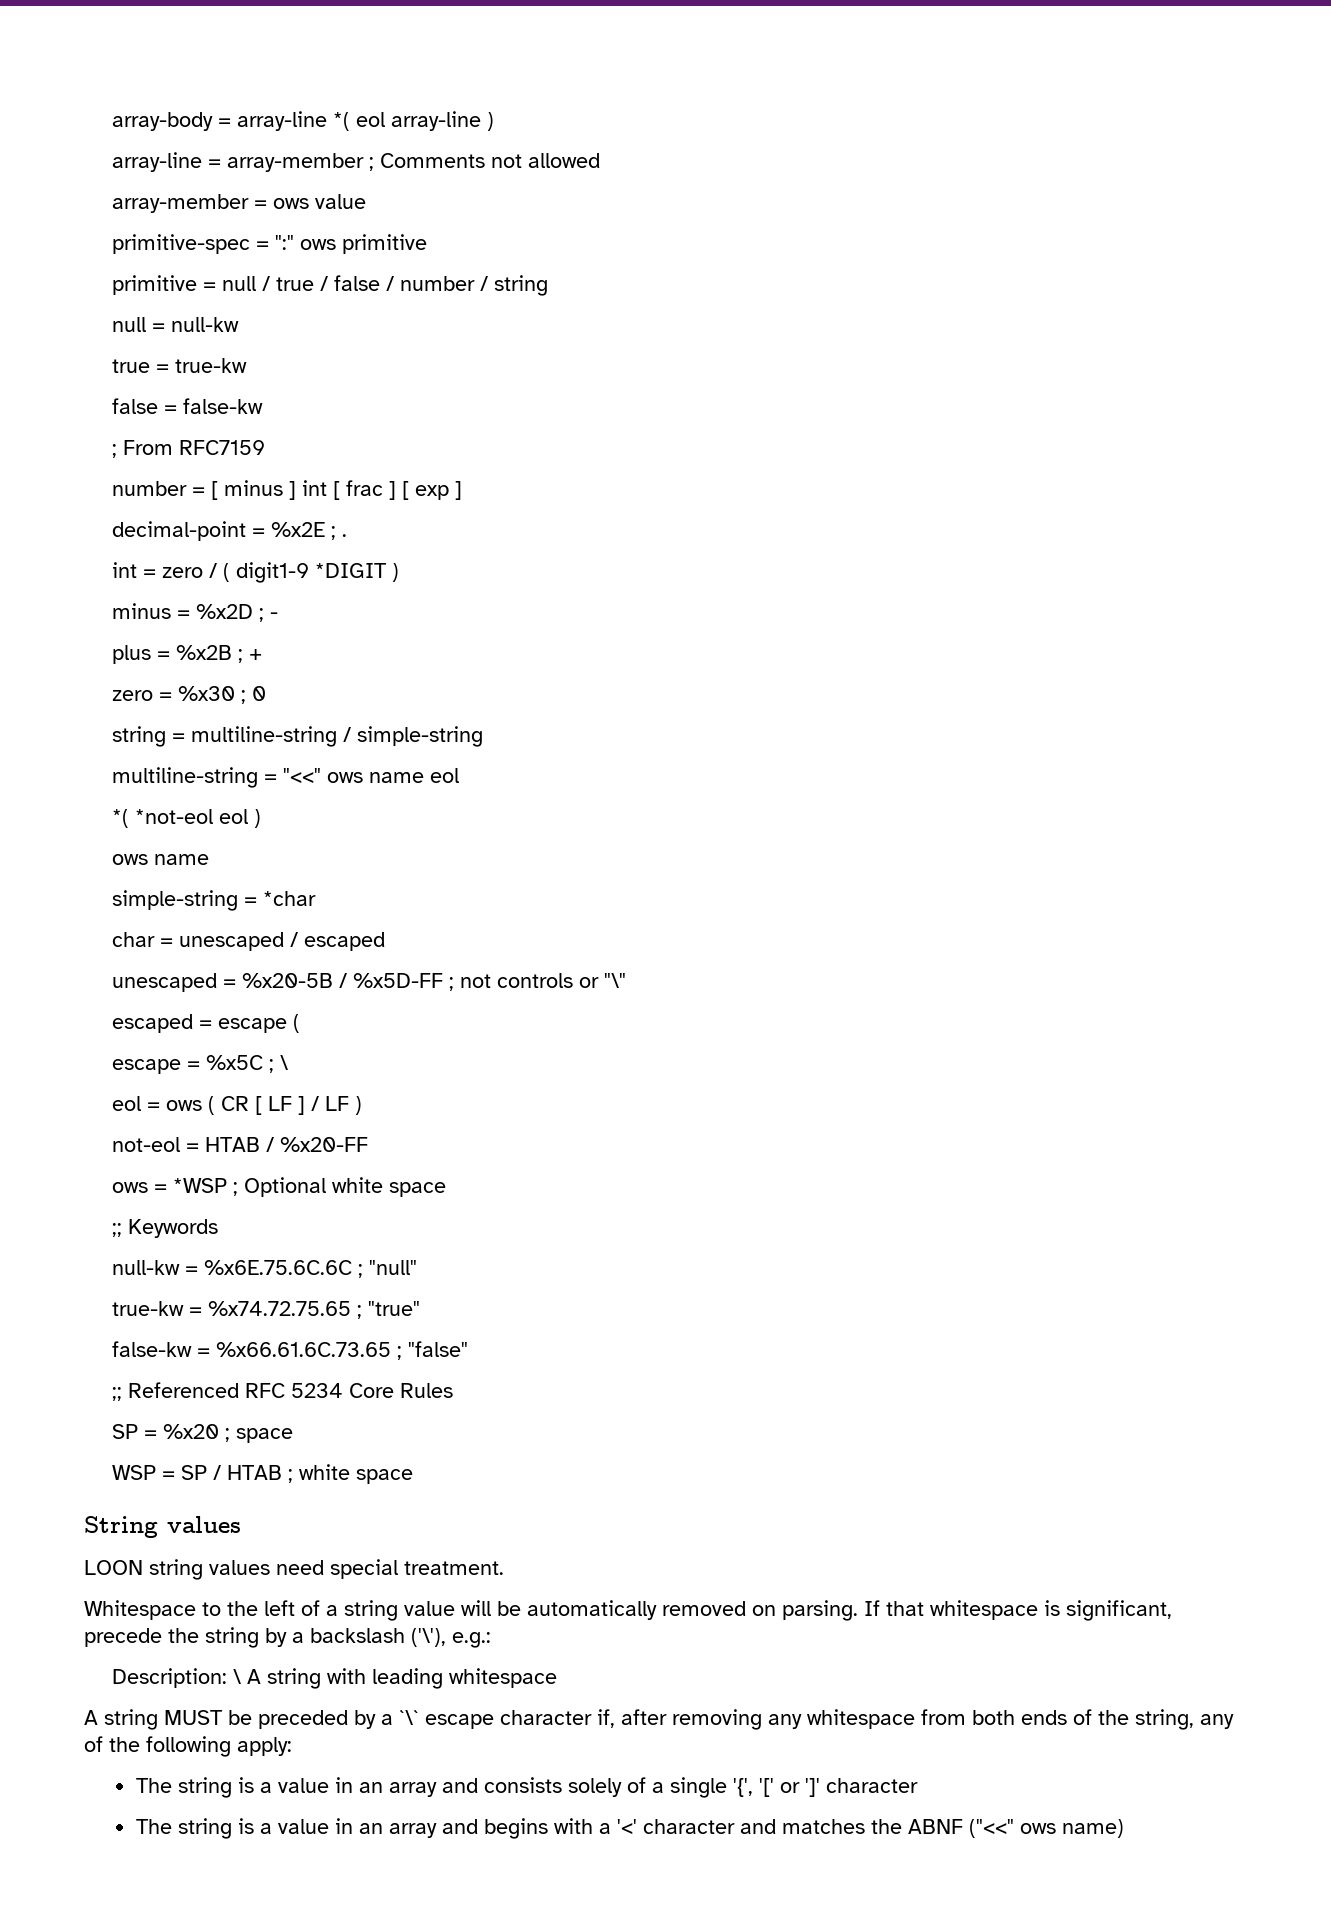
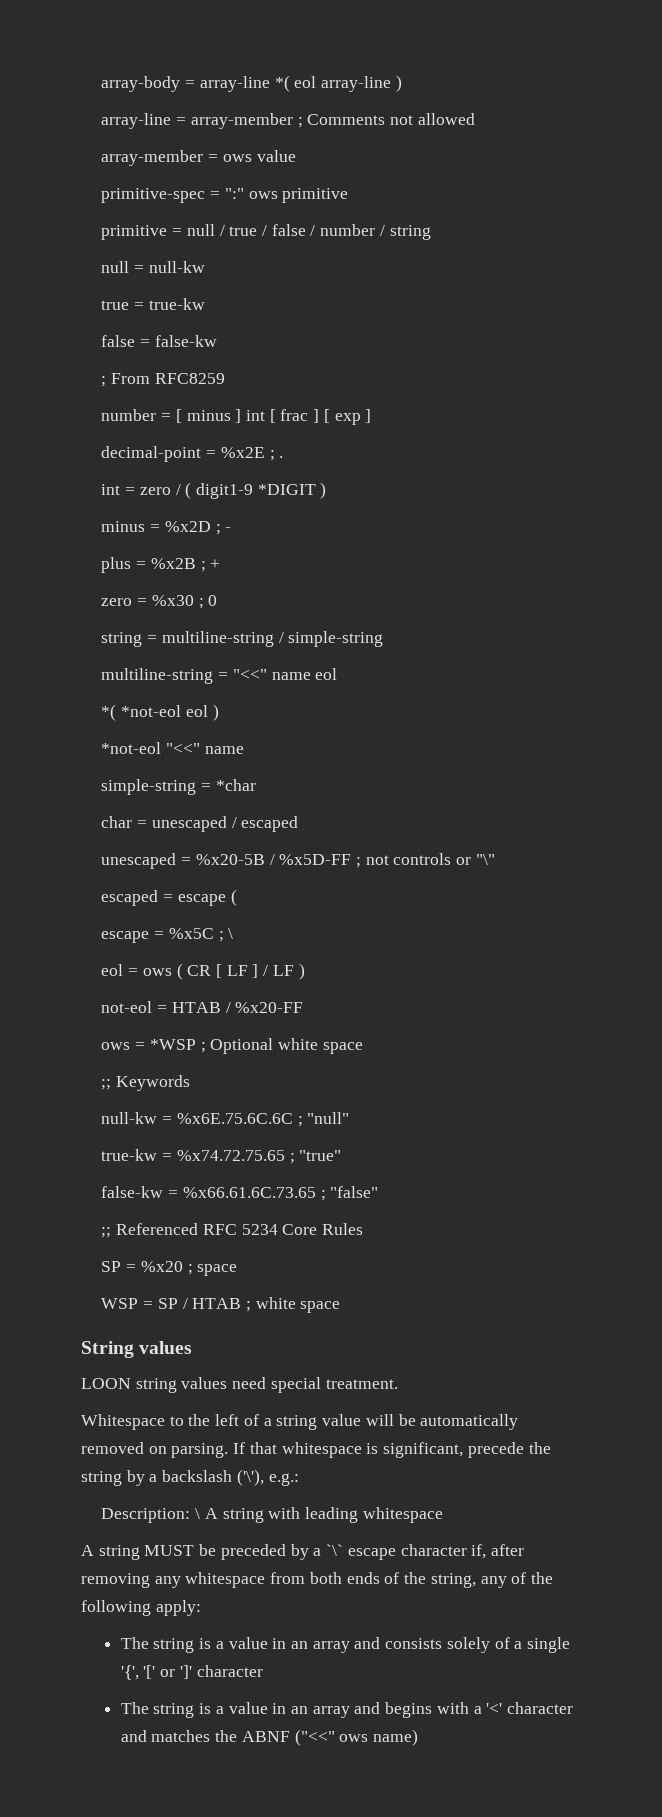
- ; From RFC7159
+ ; From RFC8259
- multiline-string = "<<" ows name eol
+ multiline-string = "<<" name eol
  *( *not-eol eol )
- ows name
+ *not-eol "<<" name

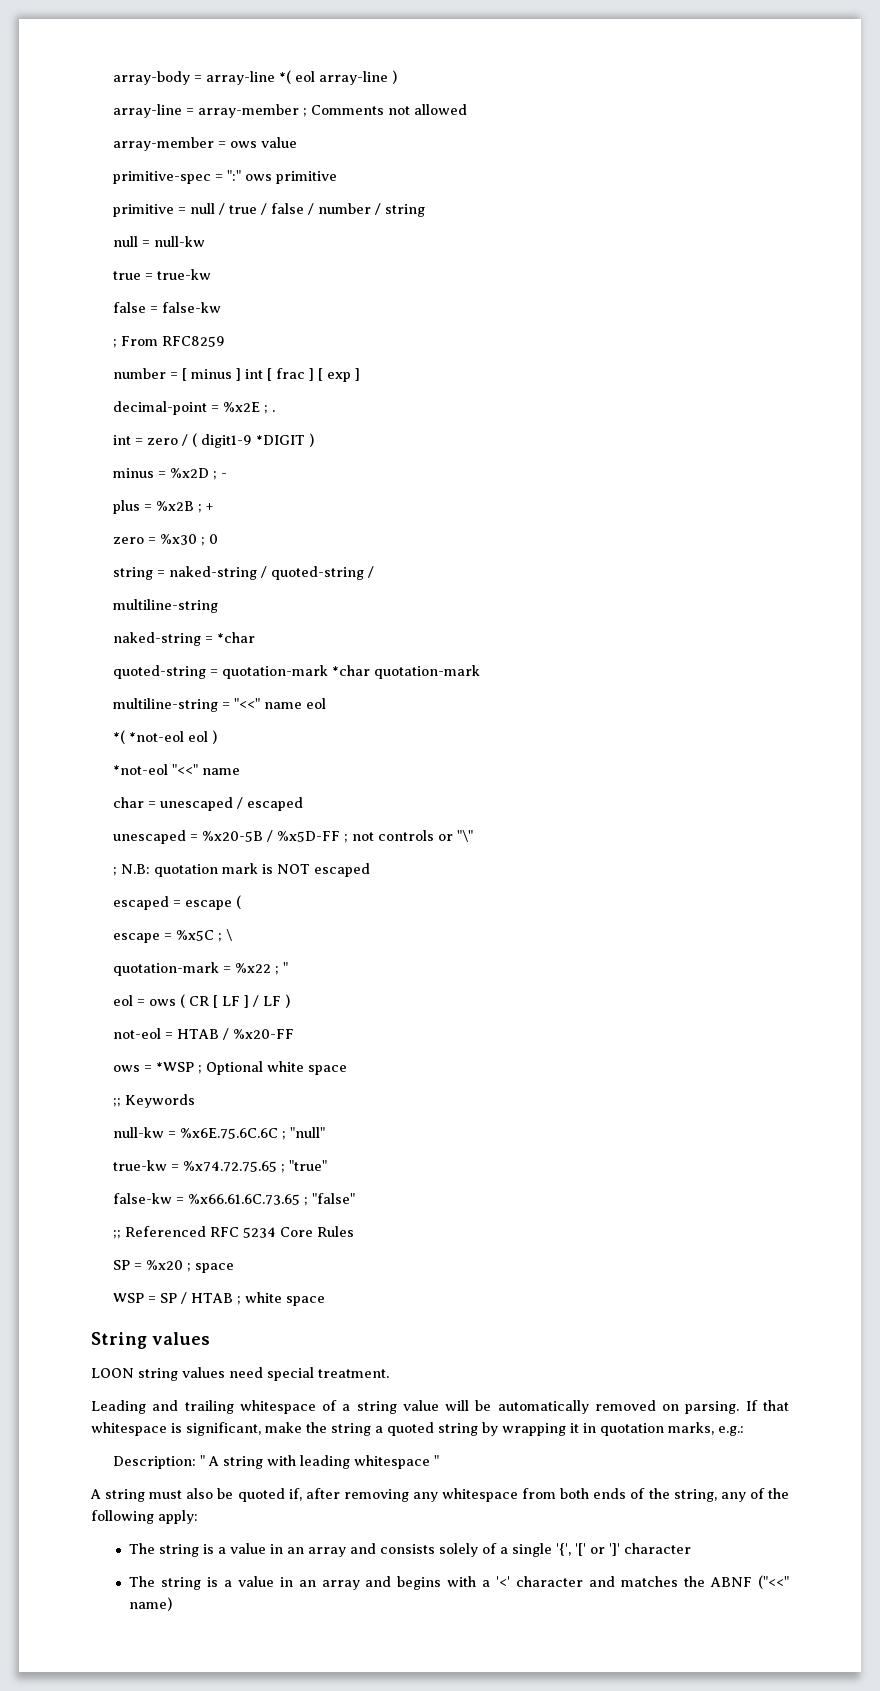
- string = multiline-string / simple-string
+ string = naked-string / quoted-string /
+ multiline-string
+ naked-string = *char
+ quoted-string = quotation-mark *char quotation-mark
- simple-string = *char
+ ; N.B: quotation mark is NOT escaped
+ quotation-mark = %x22 ; "
- Whitespace to the left of a string value will be automatically removed on parsing.
+ Leading and trailing whitespace of a string value will be automatically removed on parsing.
- If that whitespace is significant, precede the string by a backslash ('\'), e.g.:
+ If that whitespace is significant, make the string a quoted string by wrapping it in quotation marks, e.g.:
- Description: \ A string with leading whitespace
- A string MUST be preceded by a `\` escape character if, after removing any whitespace from both ends of the string, any of the following apply:
+ Description: " A string with leading whitespace "
+ A string must also be quoted if, after removing any whitespace from both ends of the string, any of the following apply:
- The string is a value in an array and begins with a '<' character and matches the ABNF ("<<" ows name)
+ The string is a value in an array and begins with a '<' character and matches the ABNF ("<<" name)

